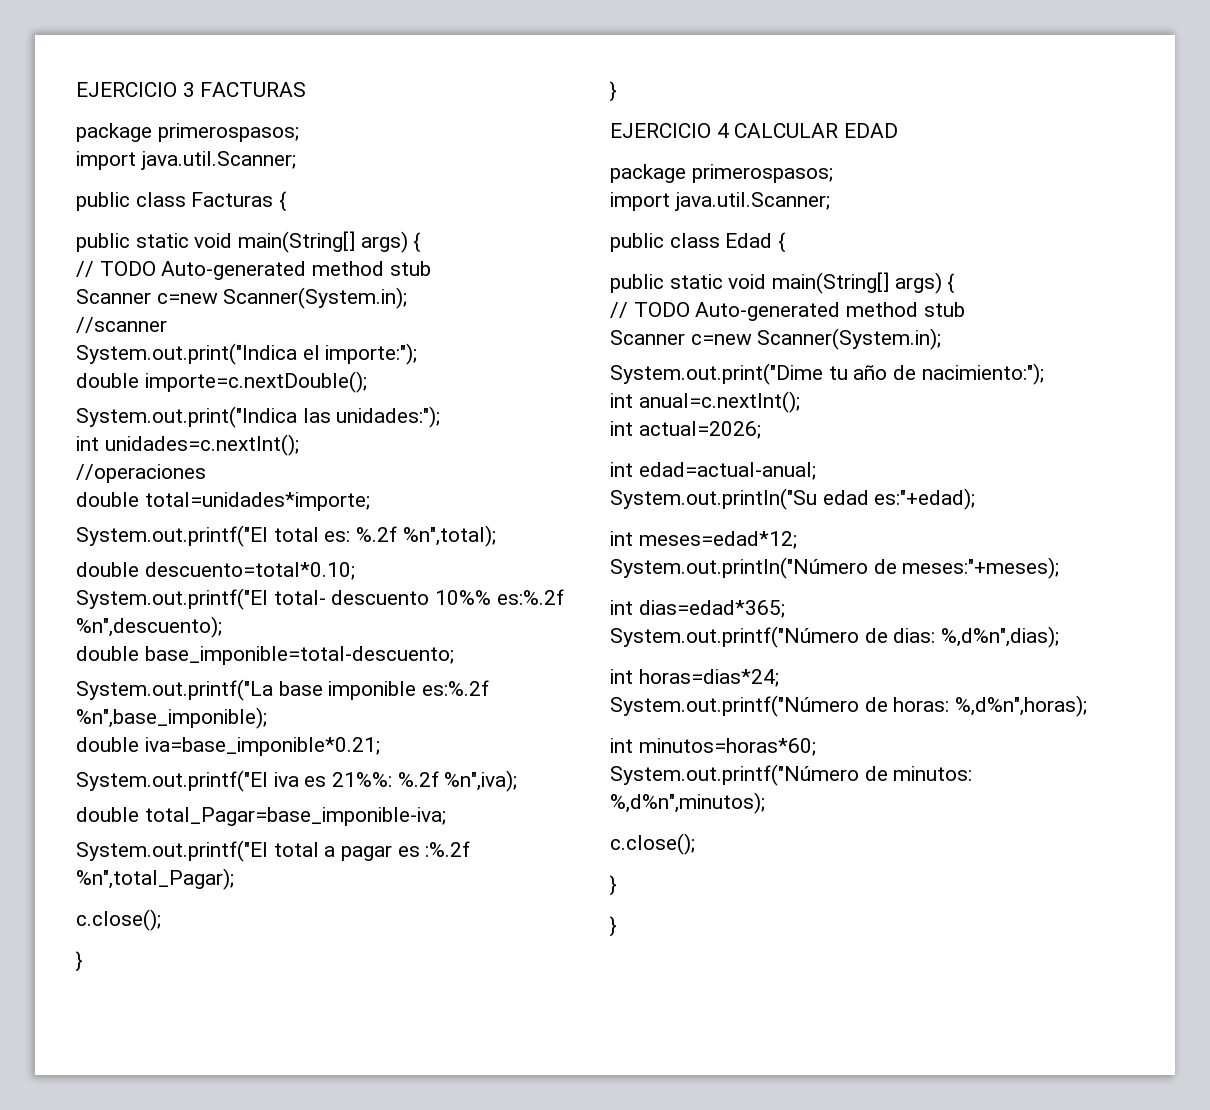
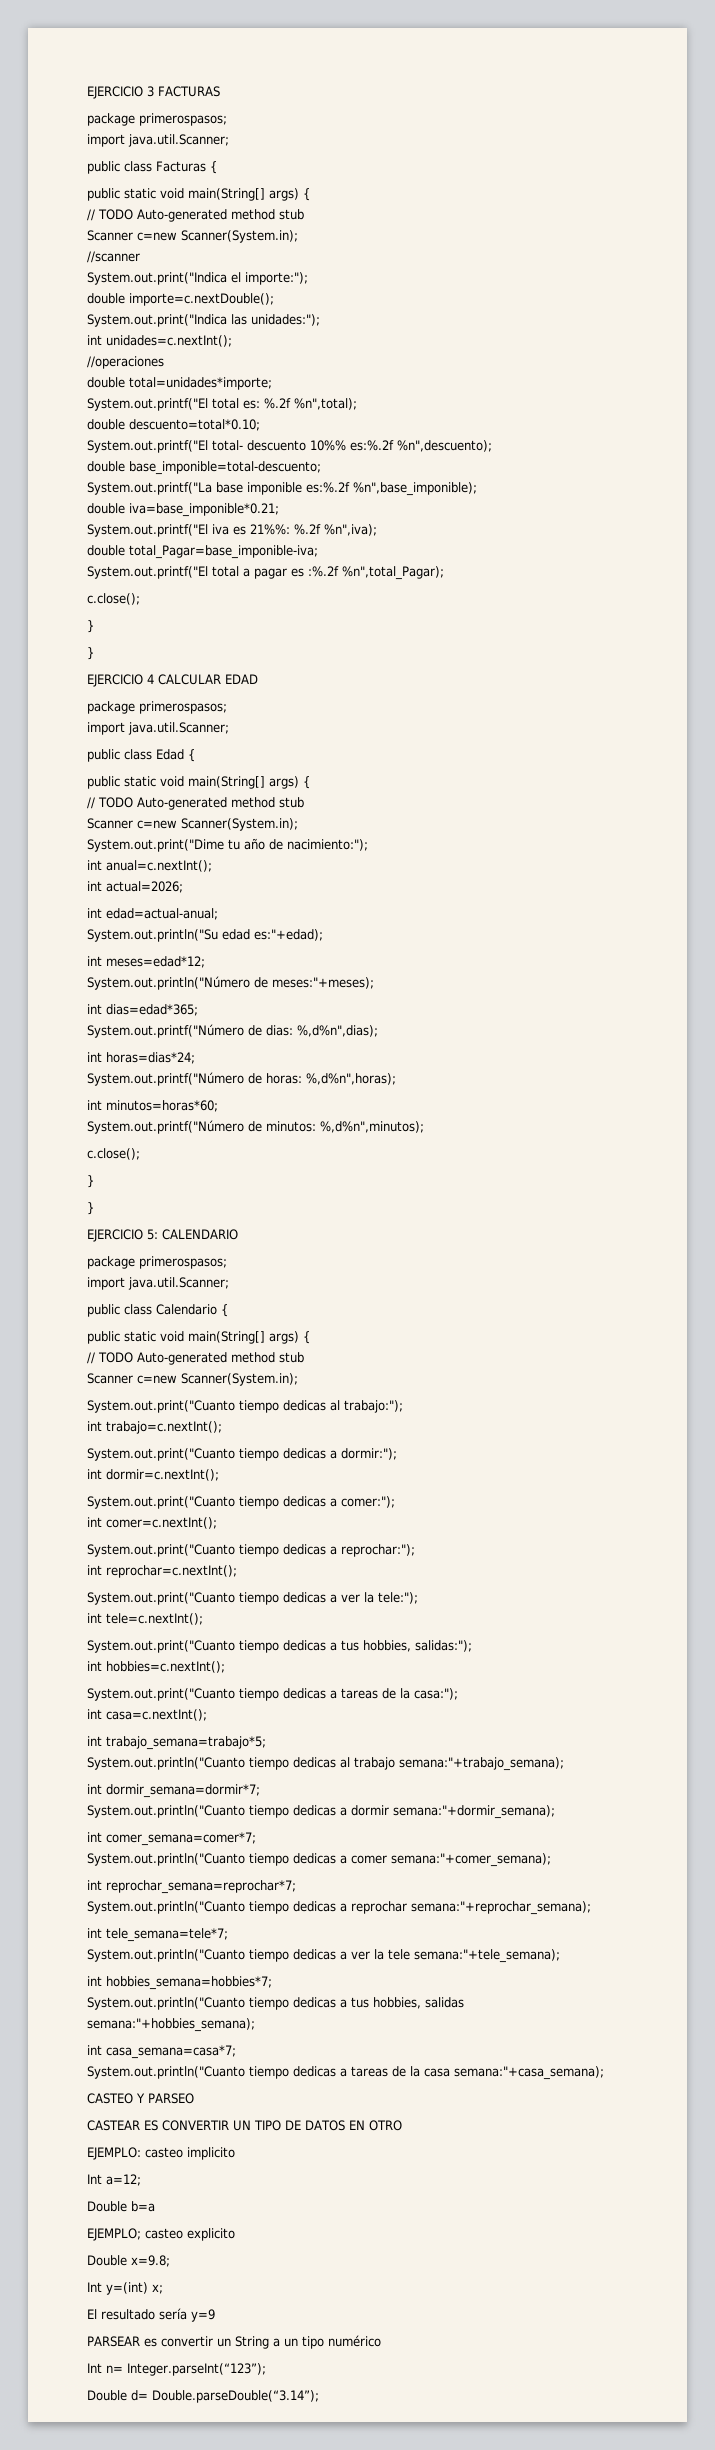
+ EJERCICIO 5: CALENDARIO
+ package primerospasos;
+ import java.util.Scanner;
+ public class Calendario {
+ public static void main(String[] args) {
+ // TODO Auto-generated method stub
+ Scanner c=new Scanner(System.in);
+ System.out.print("Cuanto tiempo dedicas al trabajo:");
+ int trabajo=c.nextInt();
+ System.out.print("Cuanto tiempo dedicas a dormir:");
+ int dormir=c.nextInt();
+ System.out.print("Cuanto tiempo dedicas a comer:");
+ int comer=c.nextInt();
+ System.out.print("Cuanto tiempo dedicas a reprochar:");
+ int reprochar=c.nextInt();
+ System.out.print("Cuanto tiempo dedicas a ver la tele:");
+ int tele=c.nextInt();
+ System.out.print("Cuanto tiempo dedicas a tus hobbies, salidas:");
+ int hobbies=c.nextInt();
+ System.out.print("Cuanto tiempo dedicas a tareas de la casa:");
+ int casa=c.nextInt();
+ int trabajo_semana=trabajo*5;
+ System.out.println("Cuanto tiempo dedicas al trabajo semana:"+trabajo_semana);
+ int dormir_semana=dormir*7;
+ System.out.println("Cuanto tiempo dedicas a dormir semana:"+dormir_semana);
+ int comer_semana=comer*7;
+ System.out.println("Cuanto tiempo dedicas a comer semana:"+comer_semana);
+ int reprochar_semana=reprochar*7;
+ System.out.println("Cuanto tiempo dedicas a reprochar semana:"+reprochar_semana);
+ int tele_semana=tele*7;
+ System.out.println("Cuanto tiempo dedicas a ver la tele semana:"+tele_semana);
+ int hobbies_semana=hobbies*7;
+ System.out.println("Cuanto tiempo dedicas a tus hobbies, salidas semana:"+hobbies_semana);
+ int casa_semana=casa*7;
+ System.out.println("Cuanto tiempo dedicas a tareas de la casa semana:"+casa_semana);
+ CASTEO Y PARSEO
+ CASTEAR ES CONVERTIR UN TIPO DE DATOS EN OTRO
+ EJEMPLO: casteo implicito
+ Int a=12;
+ Double b=a
+ EJEMPLO; casteo explicito
+ Double x=9.8;
+ Int y=(int) x;
+ El resultado sería y=9
+ PARSEAR es convertir un String a un tipo numérico
+ Int n= Integer.parseInt(“123”);
+ Double d= Double.parseDouble(“3.14”);

